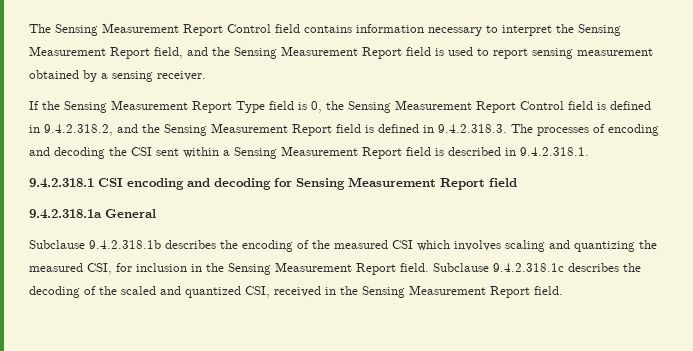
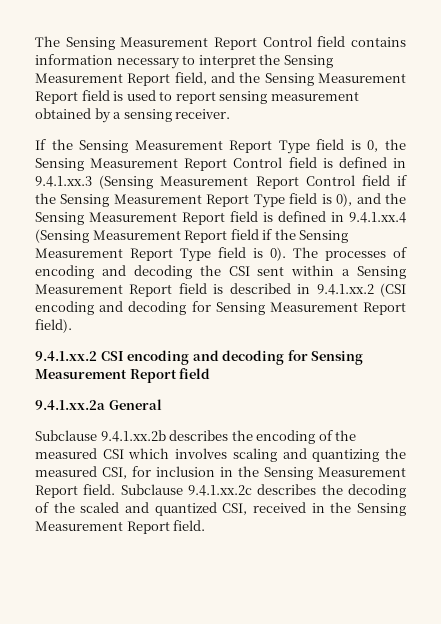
- If the Sensing Measurement Report Type field is 0, the Sensing Measurement Report Control field is defined in 9.4.2.318.2, and the Sensing Measurement Report field is defined in 9.4.2.318.3. The processes of encoding and decoding the CSI sent within a Sensing Measurement Report field is described in 9.4.2.318.1.
- 9.4.2.318.1 CSI encoding and decoding for Sensing Measurement Report field
+ If the Sensing Measurement Report Type field is 0, the Sensing Measurement Report Control field is defined in 9.4.1.xx.3 (Sensing Measurement Report Control field if the Sensing Measurement Report Type field is 0), and the Sensing Measurement Report field is defined in 9.4.1.xx.4 (Sensing Measurement Report field if the Sensing Measurement Report Type field is 0). The processes of encoding and decoding the CSI sent within a Sensing Measurement Report field is described in 9.4.1.xx.2 (CSI encoding and decoding for Sensing Measurement Report field).
+ 9.4.1.xx.2 CSI encoding and decoding for Sensing Measurement Report field
- 9.4.2.318.1a General
+ 9.4.1.xx.2a General
- Subclause 9.4.2.318.1b describes the encoding of the measured CSI which involves scaling and quantizing the measured CSI, for inclusion in the Sensing Measurement Report field.
+ Subclause 9.4.1.xx.2b describes the encoding of the measured CSI which involves scaling and quantizing the measured CSI, for inclusion in the Sensing Measurement Report field.
- Subclause 9.4.2.318.1c describes the decoding of the scaled and quantized CSI, received in the Sensing Measurement Report field.
+ Subclause 9.4.1.xx.2c describes the decoding of the scaled and quantized CSI, received in the Sensing Measurement Report field.

